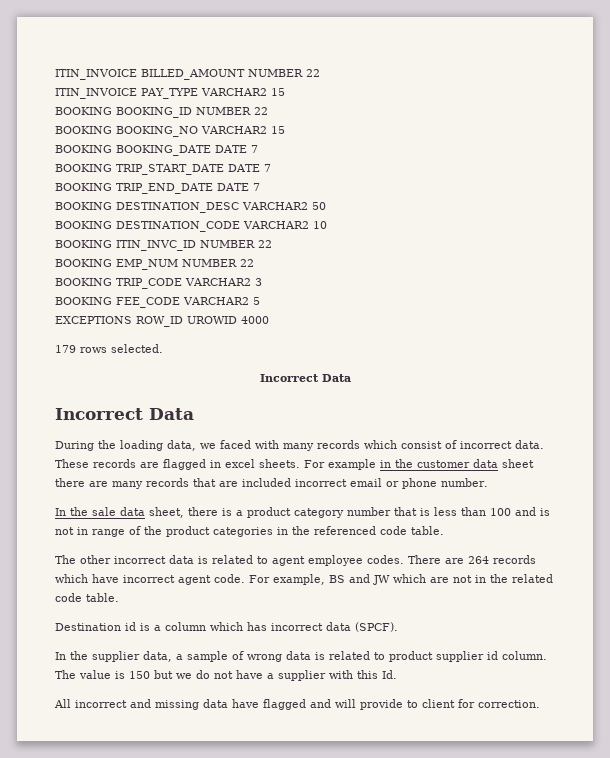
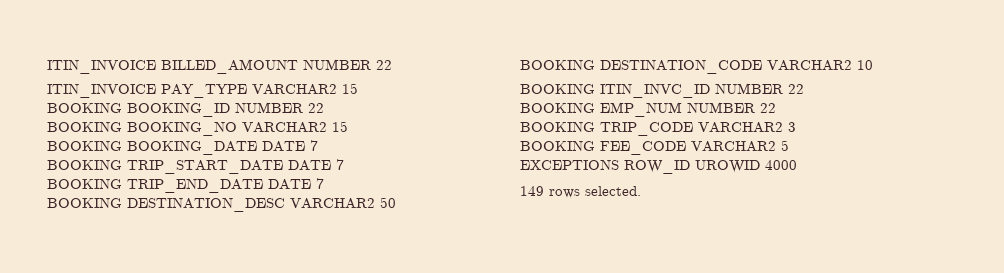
- 179 rows selected.
- Incorrect Data
- Incorrect Data
- During the loading data, we faced with many records which consist of incorrect data. These records are flagged in excel sheets. For example in the customer data sheet there are many records that are included incorrect email or phone number.
- In the sale data sheet, there is a product category number that is less than 100 and is not in range of the product categories in the referenced code table.
- The other incorrect data is related to agent employee codes. There are 264 records which have incorrect agent code. For example, BS and JW which are not in the related code table.
- Destination id is a column which has incorrect data (SPCF).
- In the supplier data, a sample of wrong data is related to product supplier id column. The value is 150 but we do not have a supplier with this Id.
- All incorrect and missing data have flagged and will provide to client for correction.
+ 149 rows selected.

